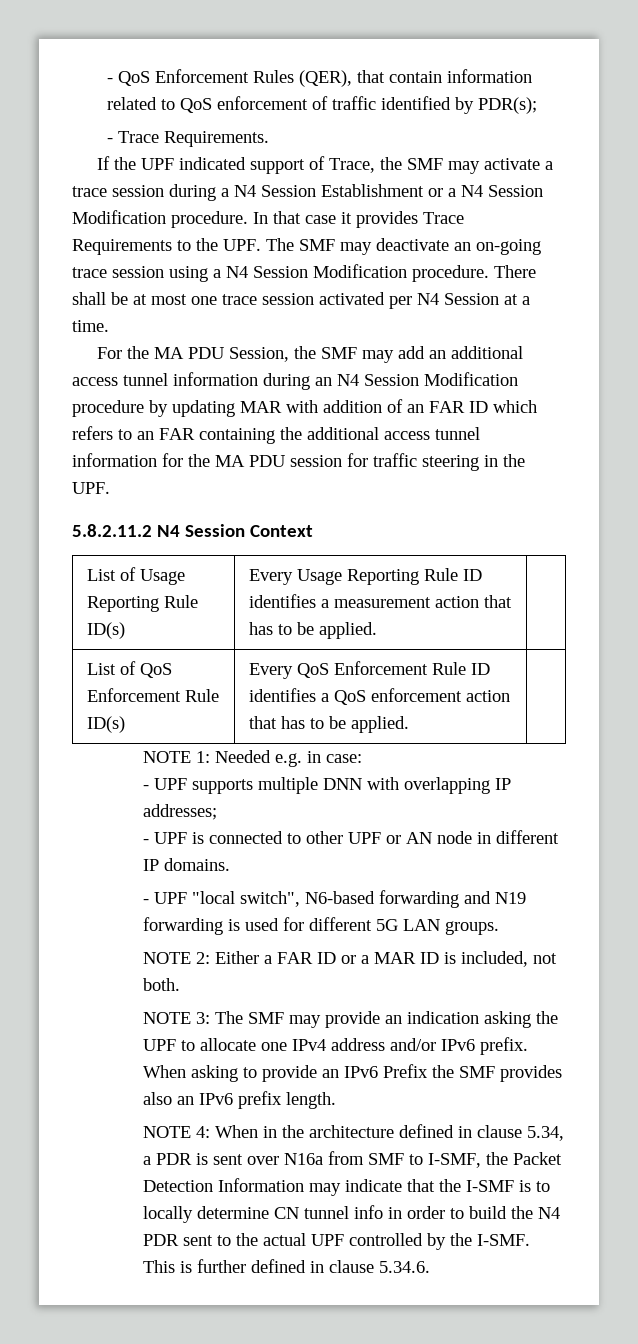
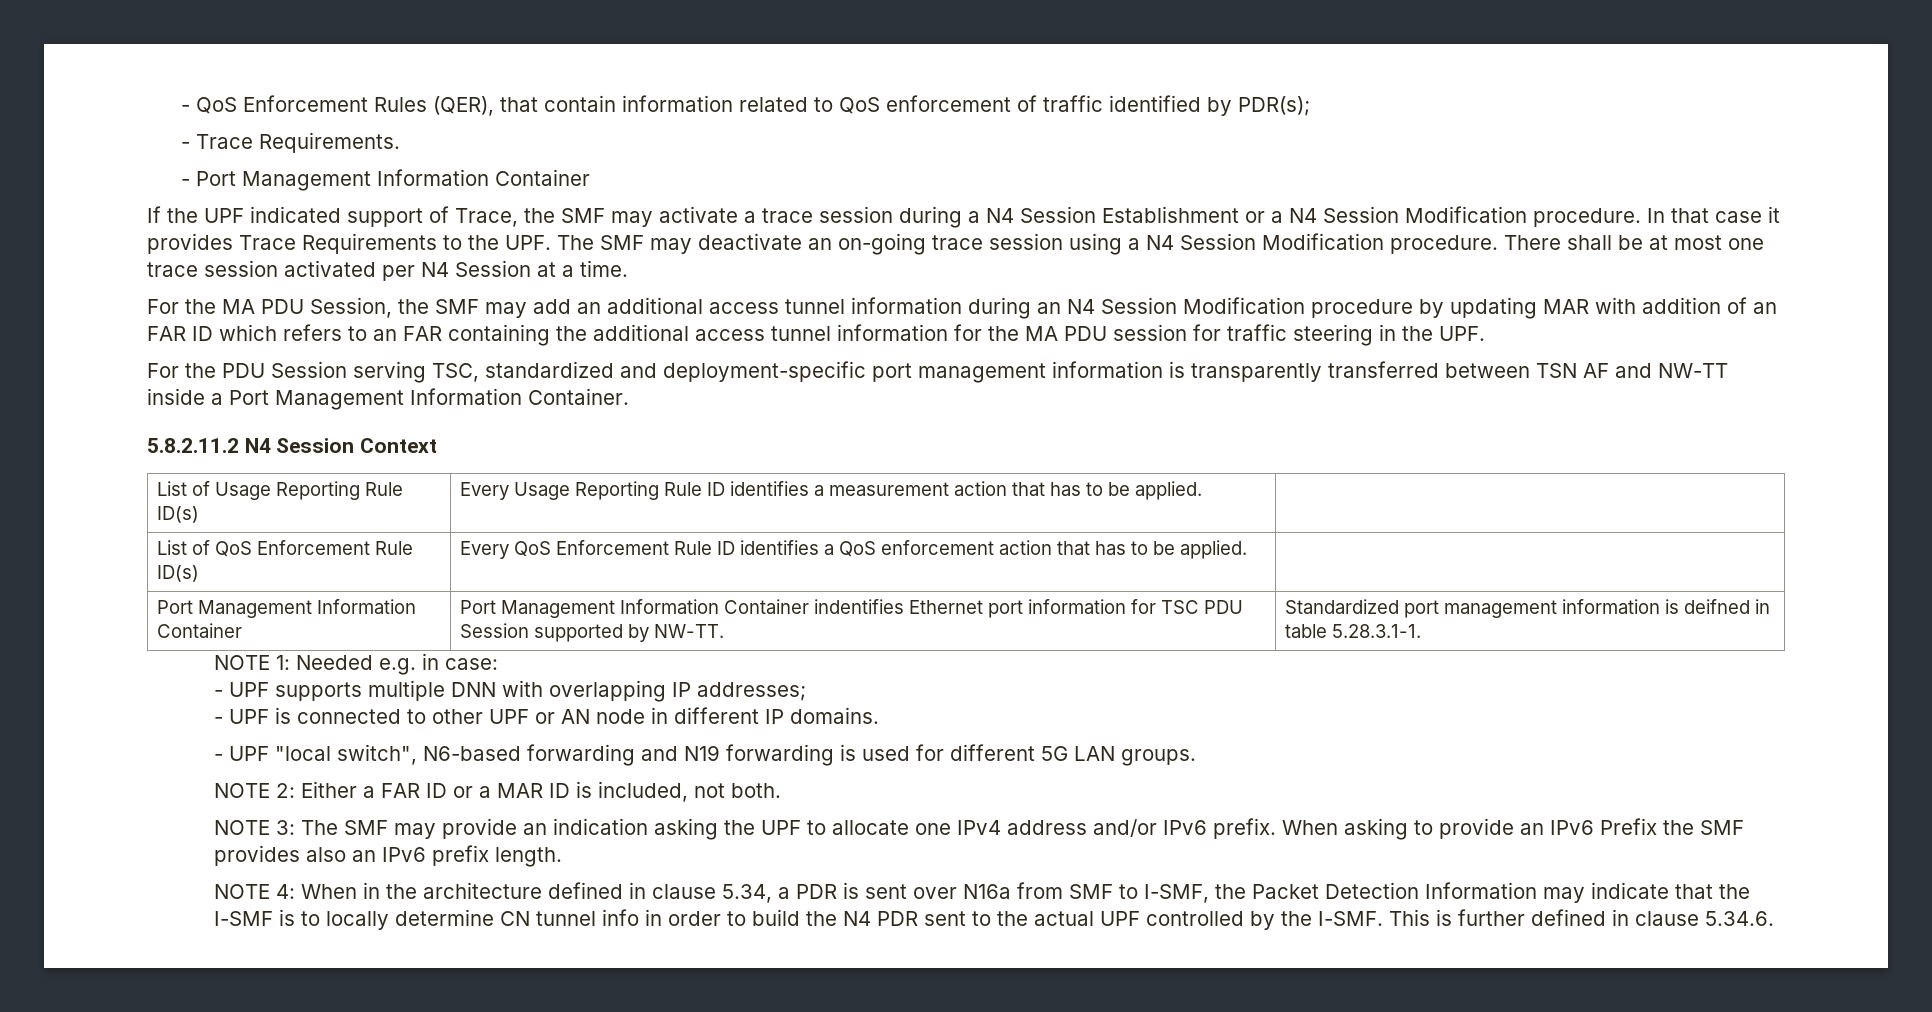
+ - Port Management Information Container
+ For the PDU Session serving TSC, standardized and deployment-specific port management information is transparently transferred between TSN AF and NW-TT inside a Port Management Information Container.
+ Port Management Information Container | Port Management Information Container indentifies Ethernet port information for TSC PDU Session supported by NW-TT. | Standardized port management information is deifned in table 5.28.3.1-1.

